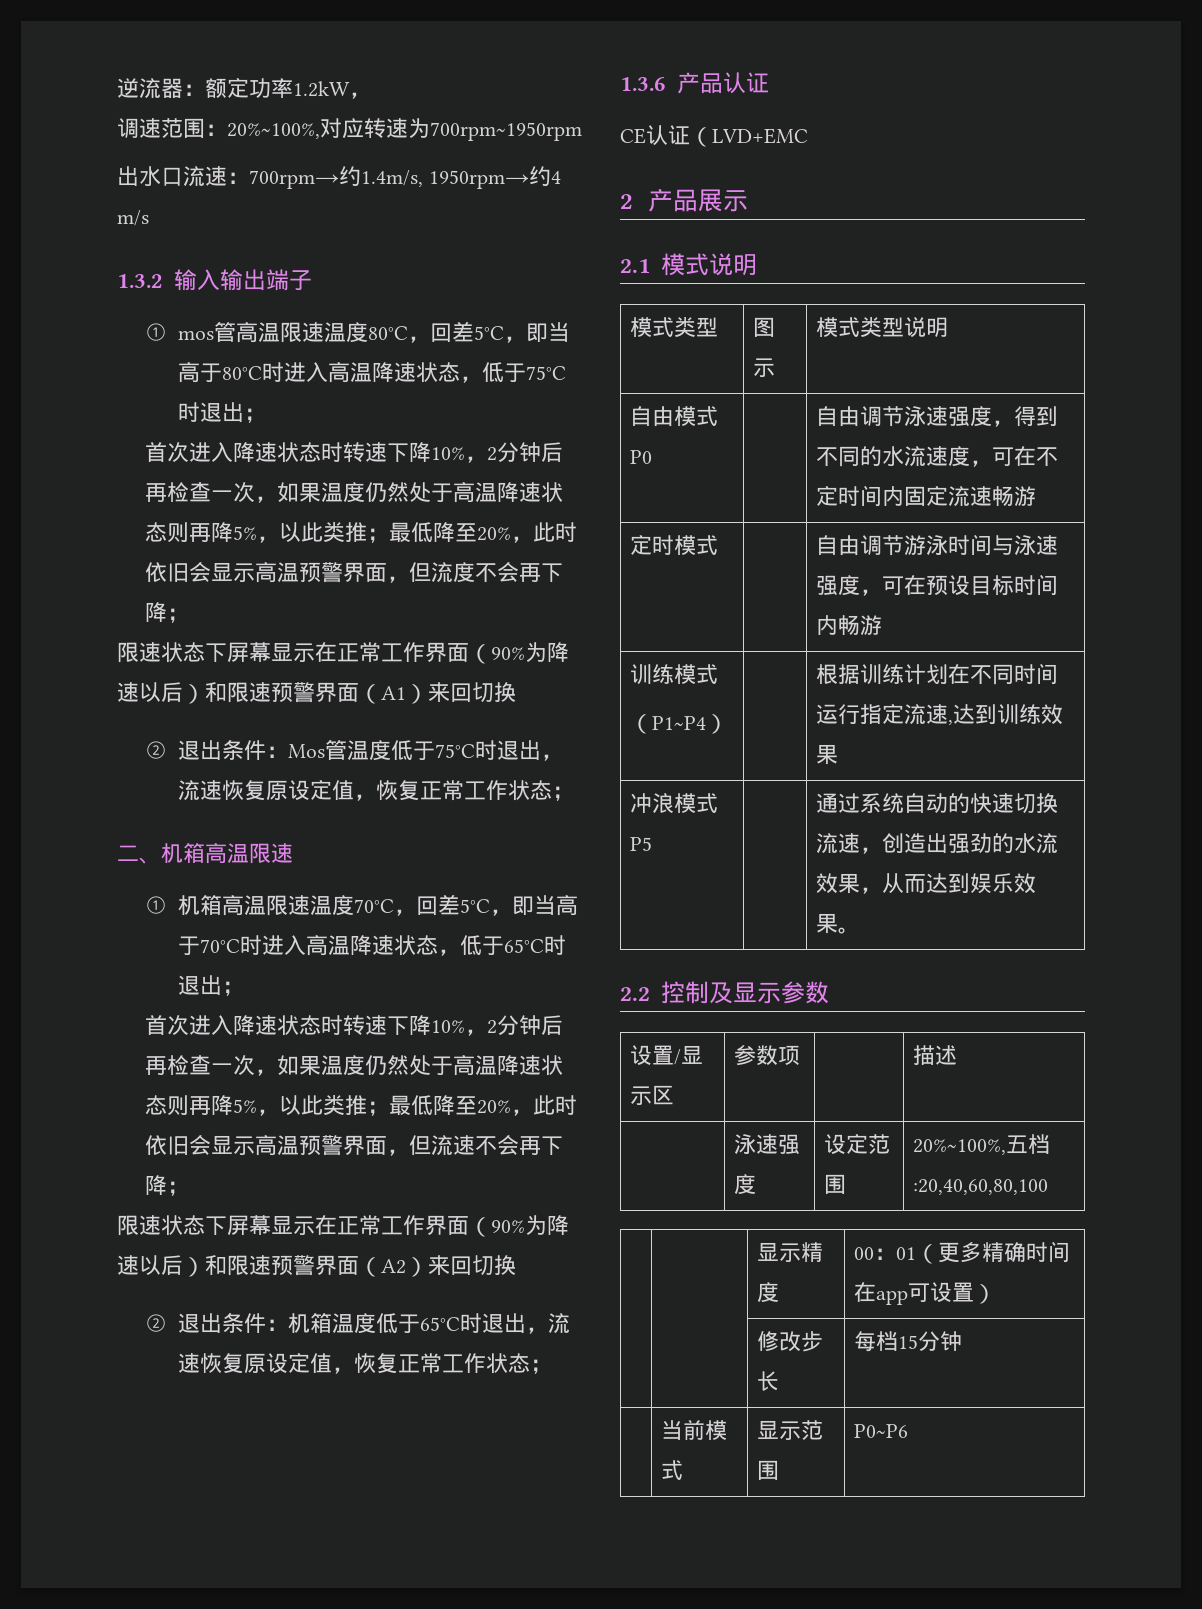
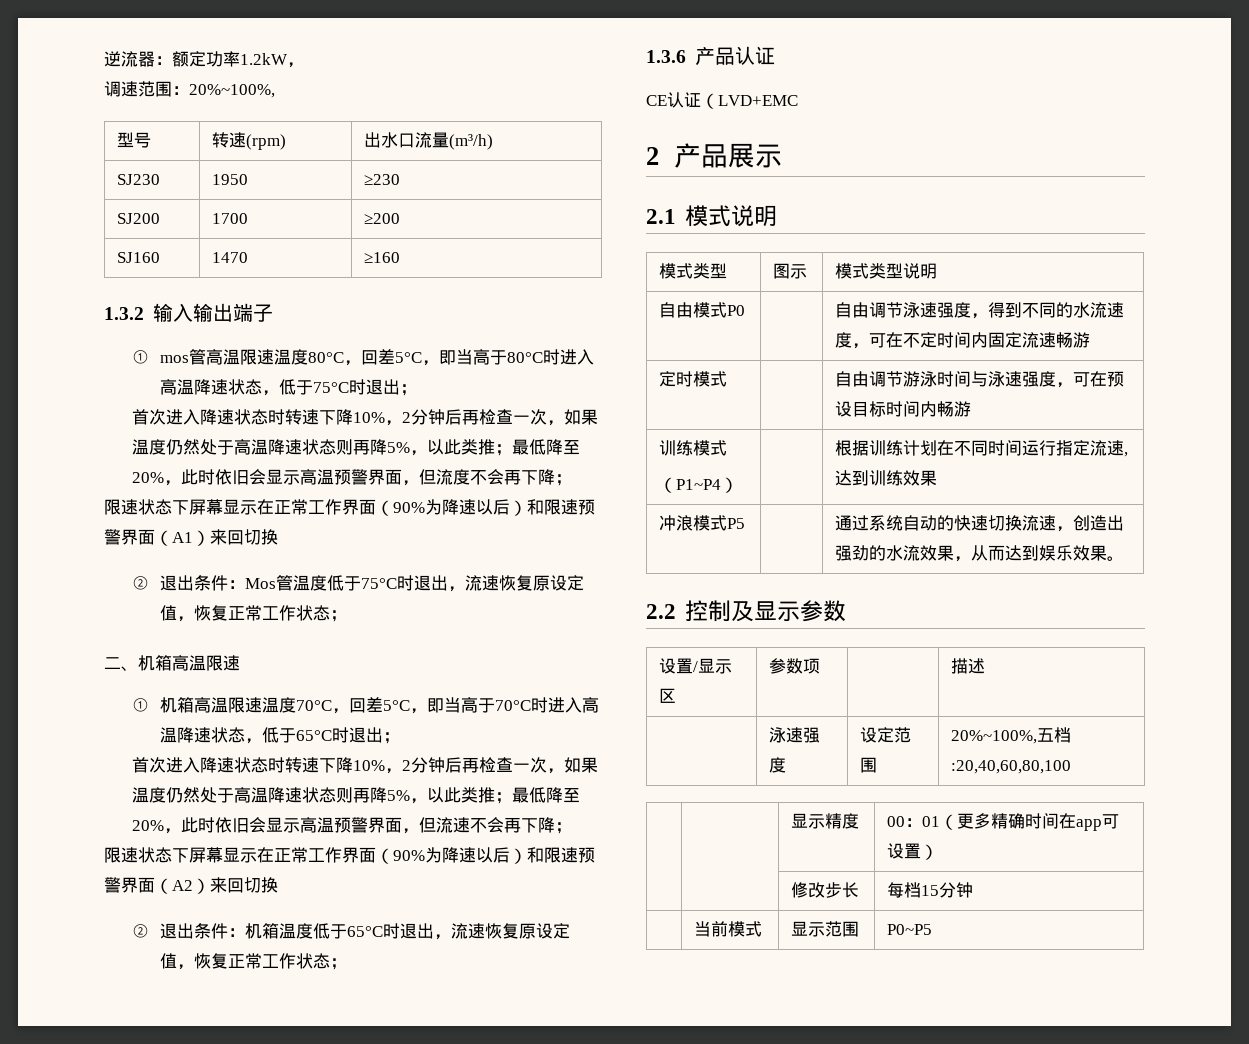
- 调速范围：20%~100%,对应转速为700rpm~1950rpm
- 出水口流速：700rpm→约1.4m/s, 1950rpm→约4 m/s
+ 调速范围：20%~100%,
+ 型号 | 转速(rpm) | 出水口流量(m³/h)
+ SJ230 | 1950 | ≥230
+ SJ200 | 1700 | ≥200
+ SJ160 | 1470 | ≥160
- | 当前模式 | 显示范围 | P0~P6
+ | 当前模式 | 显示范围 | P0~P5

